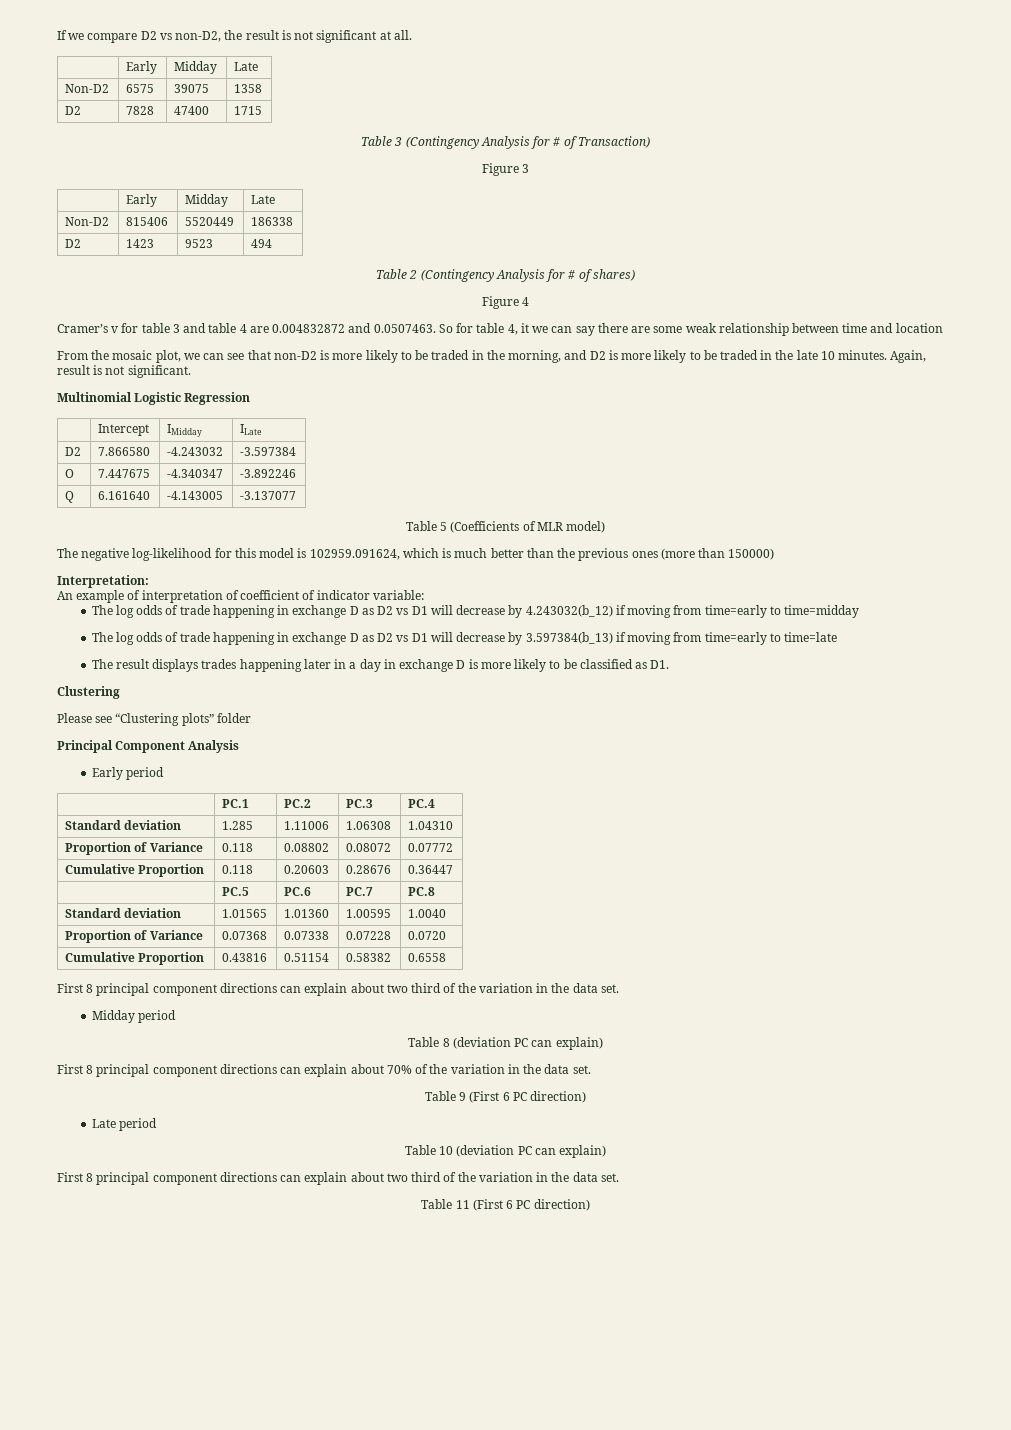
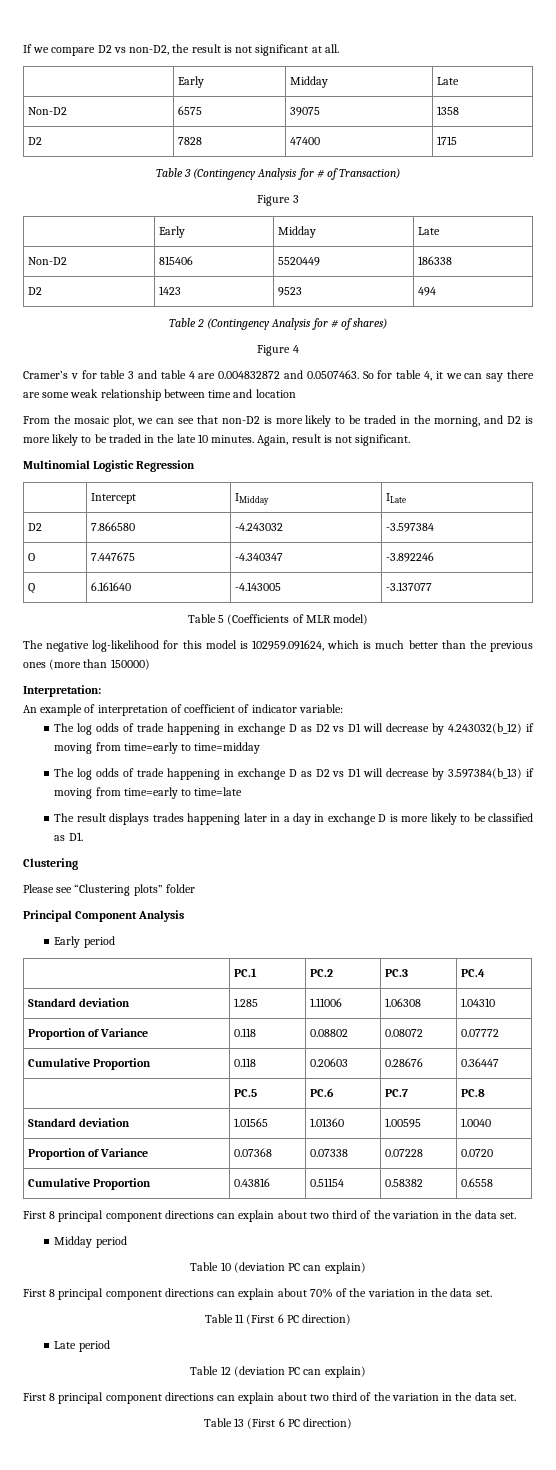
- Table 8 (deviation PC can explain)
+ Table 10 (deviation PC can explain)
- Table 9 (First 6 PC direction)
+ Table 11 (First 6 PC direction)
- Table 10 (deviation PC can explain)
+ Table 12 (deviation PC can explain)
- Table 11 (First 6 PC direction)
+ Table 13 (First 6 PC direction)

